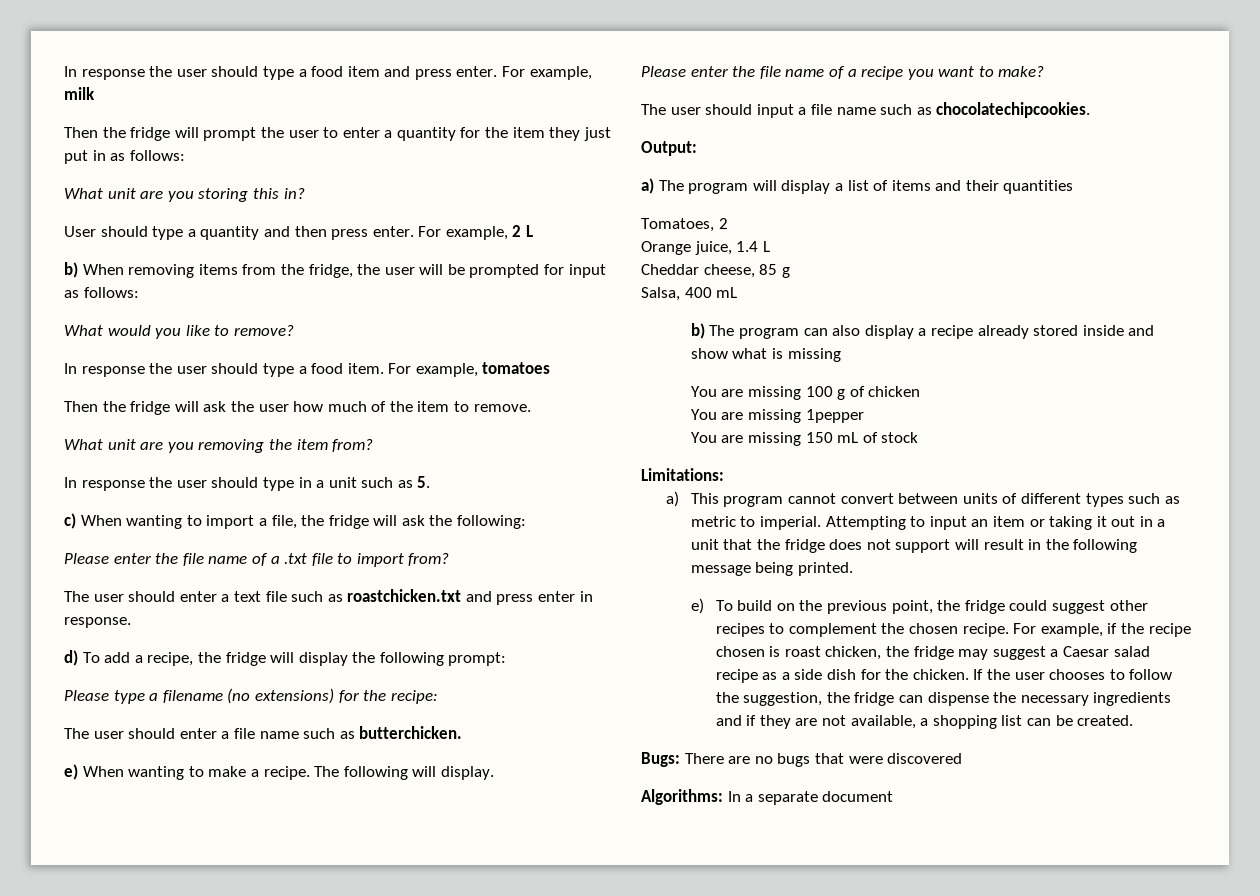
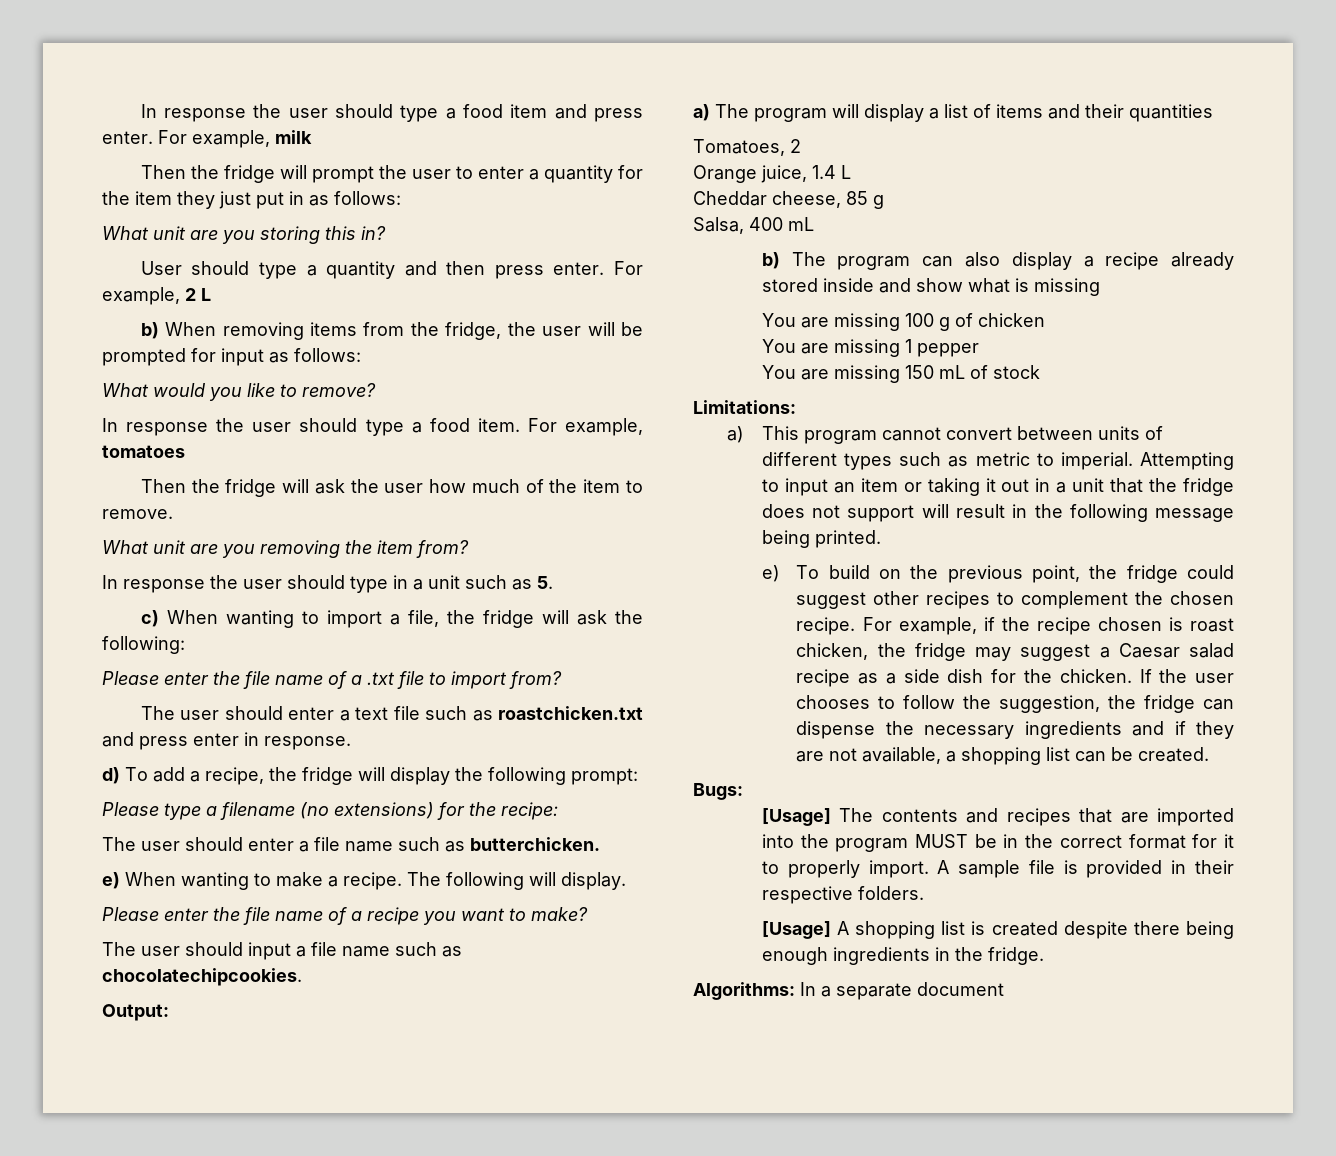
- You are missing 1pepper
+ You are missing 1 pepper
- Bugs: There are no bugs that were discovered
+ Bugs:
+ [Usage] The contents and recipes that are imported into the program MUST be in the correct format for it to properly import. A sample file is provided in their respective folders.
+ [Usage] A shopping list is created despite there being enough ingredients in the fridge.

